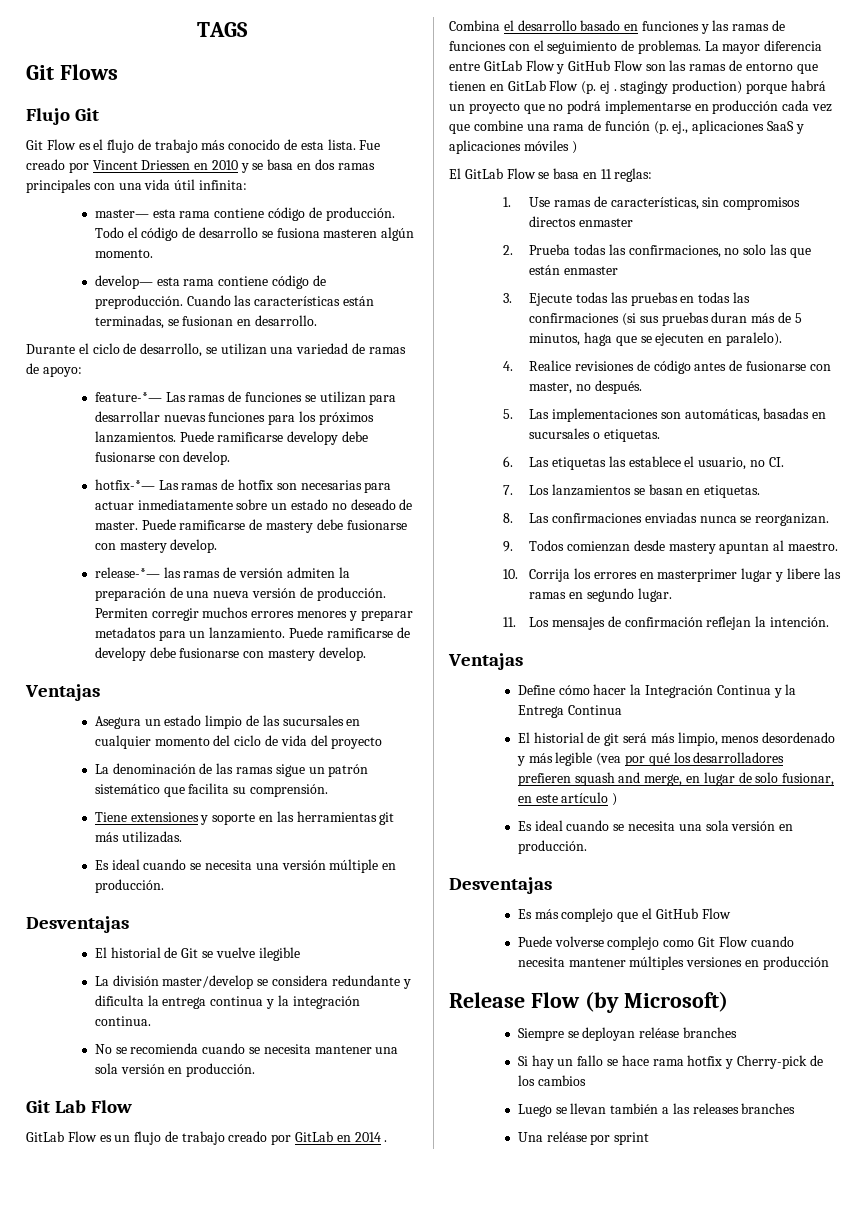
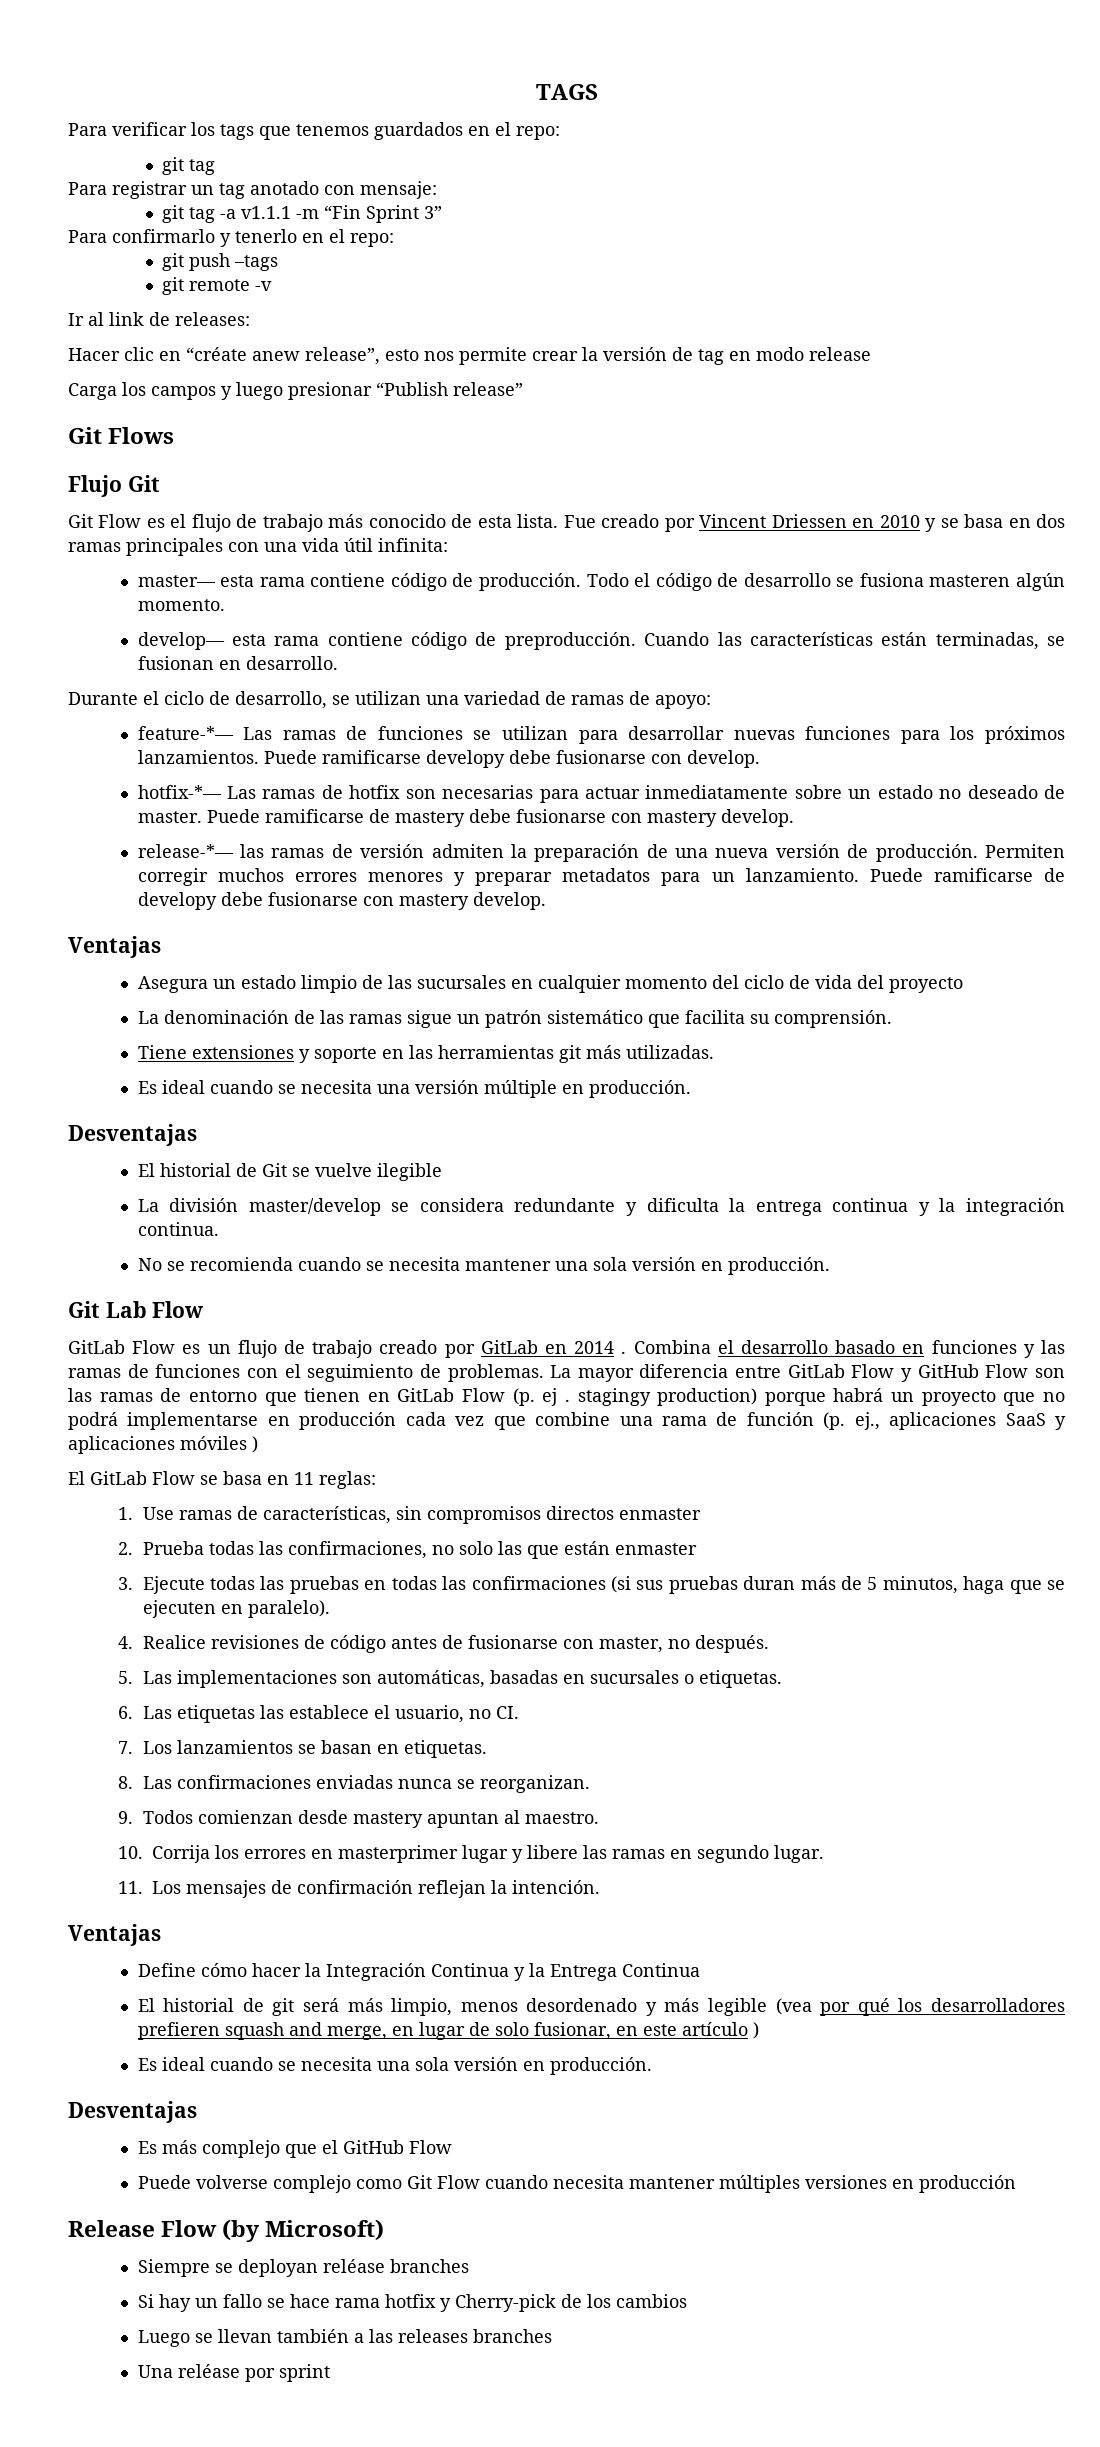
+ Para verificar los tags que tenemos guardados en el repo:
+ git tag
+ Para registrar un tag anotado con mensaje:
+ git tag -a v1.1.1 -m “Fin Sprint 3”
+ Para confirmarlo y tenerlo en el repo:
+ git push –tags
+ git remote -v
+ Ir al link de releases:
+ Hacer clic en “créate anew release”, esto nos permite crear la versión de tag en modo release
+ Carga los campos y luego presionar “Publish release”

